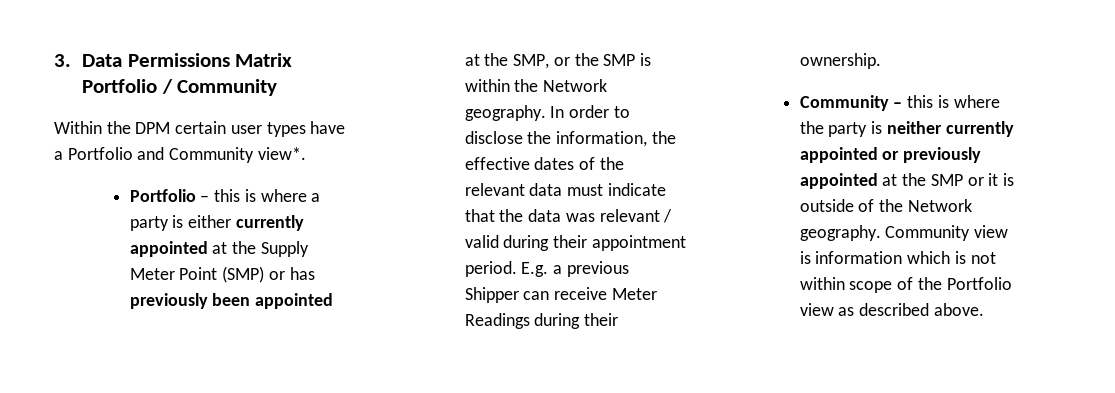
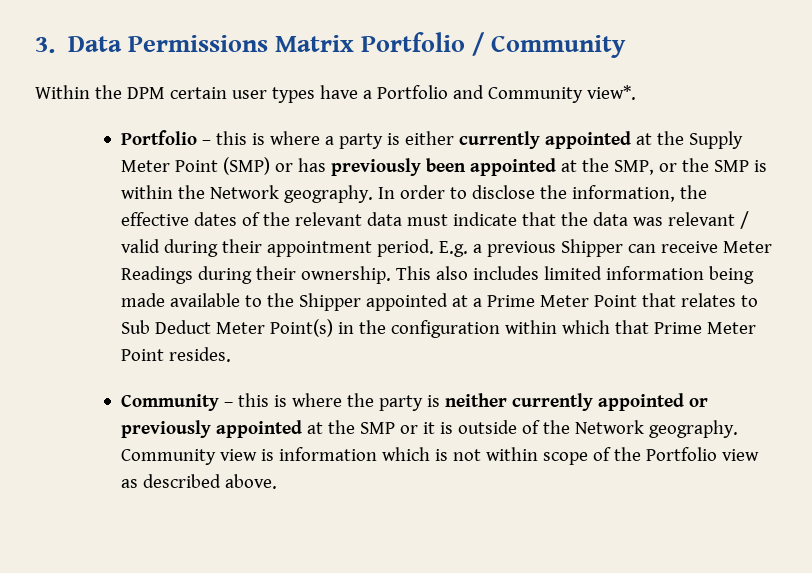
+ This also includes limited information being made available to the Shipper appointed at a Prime Meter Point that relates to Sub Deduct Meter Point(s) in the configuration within which that Prime Meter Point resides.

